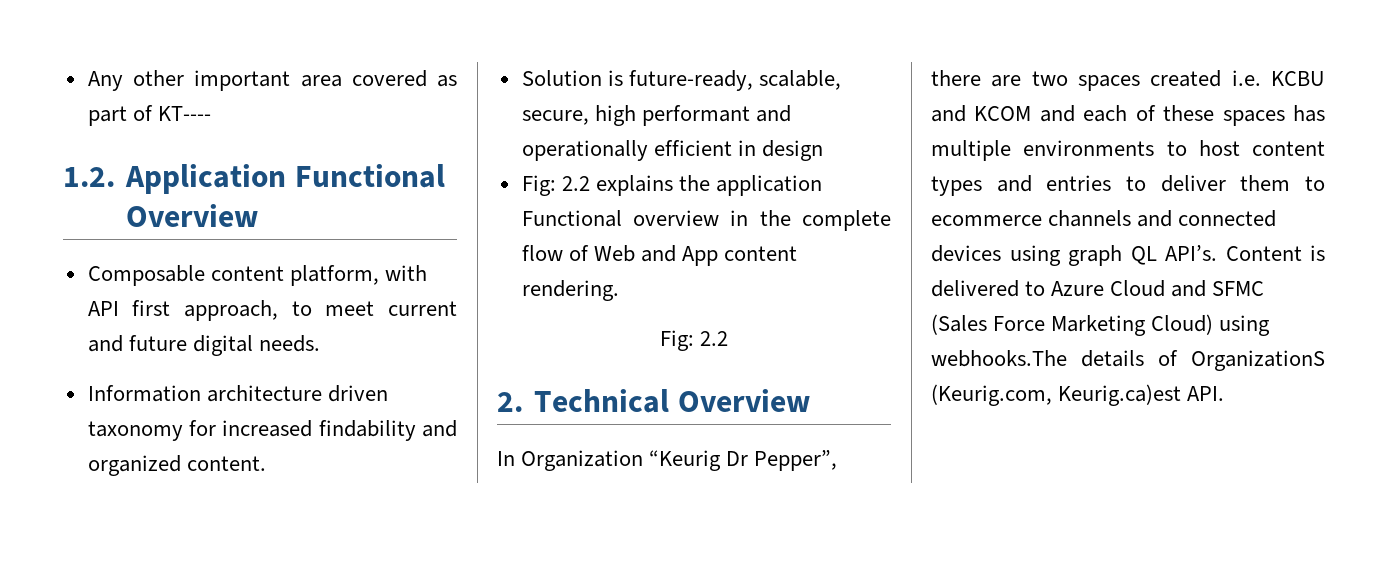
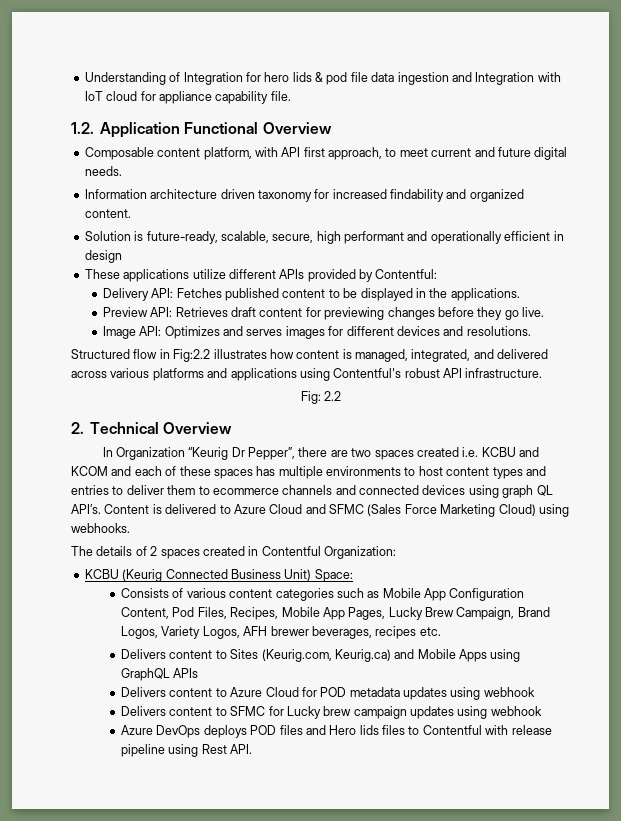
- Any other important area covered as part of KT----
+ Understanding of Integration for hero lids & pod file data ingestion and Integration with IoT cloud for appliance capability file.
- Fig: 2.2 explains the application Functional overview in the complete flow of Web and App content rendering.
+ These applications utilize different APIs provided by Contentful:
+ Delivery API: Fetches published content to be displayed in the applications.
+ Preview API: Retrieves draft content for previewing changes before they go live.
+ Image API: Optimizes and serves images for different devices and resolutions.
+ Structured flow in Fig:2.2 illustrates how content is managed, integrated, and delivered across various platforms and applications using Contentful's robust API infrastructure.
- Content is delivered to Azure Cloud and SFMC (Sales Force Marketing Cloud) using webhooks.The details of OrganizationS (Keurig.com, Keurig.ca)est API.
+ Content is delivered to Azure Cloud and SFMC (Sales Force Marketing Cloud) using webhooks.
+ The details of 2 spaces created in Contentful Organization:
+ KCBU (Keurig Connected Business Unit) Space:
+ Consists of various content categories such as Mobile App Configuration Content, Pod Files, Recipes, Mobile App Pages, Lucky Brew Campaign, Brand Logos, Variety Logos, AFH brewer beverages, recipes etc.
+ Delivers content to Sites (Keurig.com, Keurig.ca) and Mobile Apps using GraphQL APIs
+ Delivers content to Azure Cloud for POD metadata updates using webhook
+ Delivers content to SFMC for Lucky brew campaign updates using webhook
+ Azure DevOps deploys POD files and Hero lids files to Contentful with release pipeline using Rest API.

